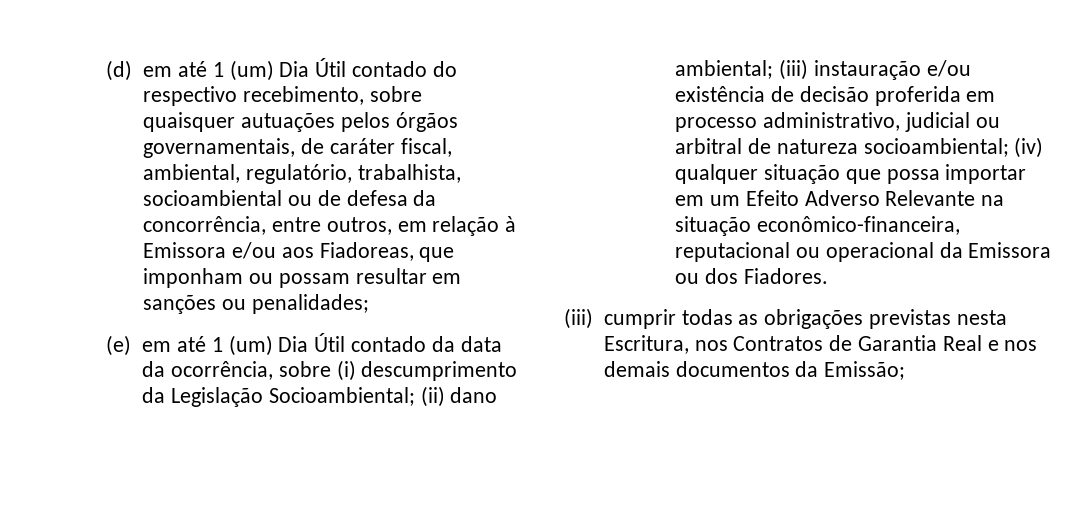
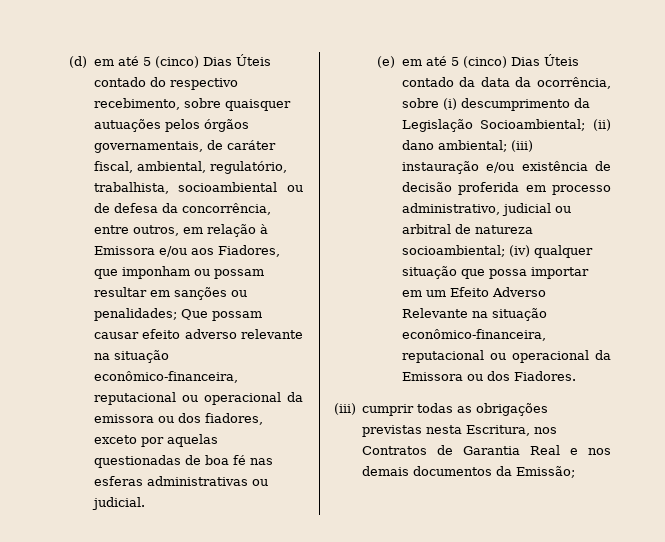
- (d) em até 1 (um) Dia Útil contado do respectivo recebimento, sobre quaisquer autuações pelos órgãos governamentais, de caráter fiscal, ambiental, regulatório, trabalhista, socioambiental ou de defesa da concorrência, entre outros, em relação à Emissora e/ou aos Fiadoreas, que imponham ou possam resultar em sanções ou penalidades;
+ (d) em até 5 (cinco) Dias Úteis contado do respectivo recebimento, sobre quaisquer autuações pelos órgãos governamentais, de caráter fiscal, ambiental, regulatório, trabalhista, socioambiental ou de defesa da concorrência, entre outros, em relação à Emissora e/ou aos Fiadores, que imponham ou possam resultar em sanções ou penalidades; Que possam causar efeito adverso relevante na situação econômico-financeira, reputacional ou operacional da emissora ou dos fiadores, exceto por aquelas questionadas de boa fé nas esferas administrativas ou judicial.
- (e) em até 1 (um) Dia Útil contado da data da ocorrência, sobre (i) descumprimento da Legislação Socioambiental; (ii) dano ambiental; (iii) instauração e/ou existência de decisão proferida em processo administrativo, judicial ou arbitral de natureza socioambiental; (iv) qualquer situação que possa importar em um Efeito Adverso Relevante na situação econômico-financeira, reputacional ou operacional da Emissora ou dos Fiadores.
+ (e) em até 5 (cinco) Dias Úteis contado da data da ocorrência, sobre (i) descumprimento da Legislação Socioambiental; (ii) dano ambiental; (iii) instauração e/ou existência de decisão proferida em processo administrativo, judicial ou arbitral de natureza socioambiental; (iv) qualquer situação que possa importar em um Efeito Adverso Relevante na situação econômico-financeira, reputacional ou operacional da Emissora ou dos Fiadores.

